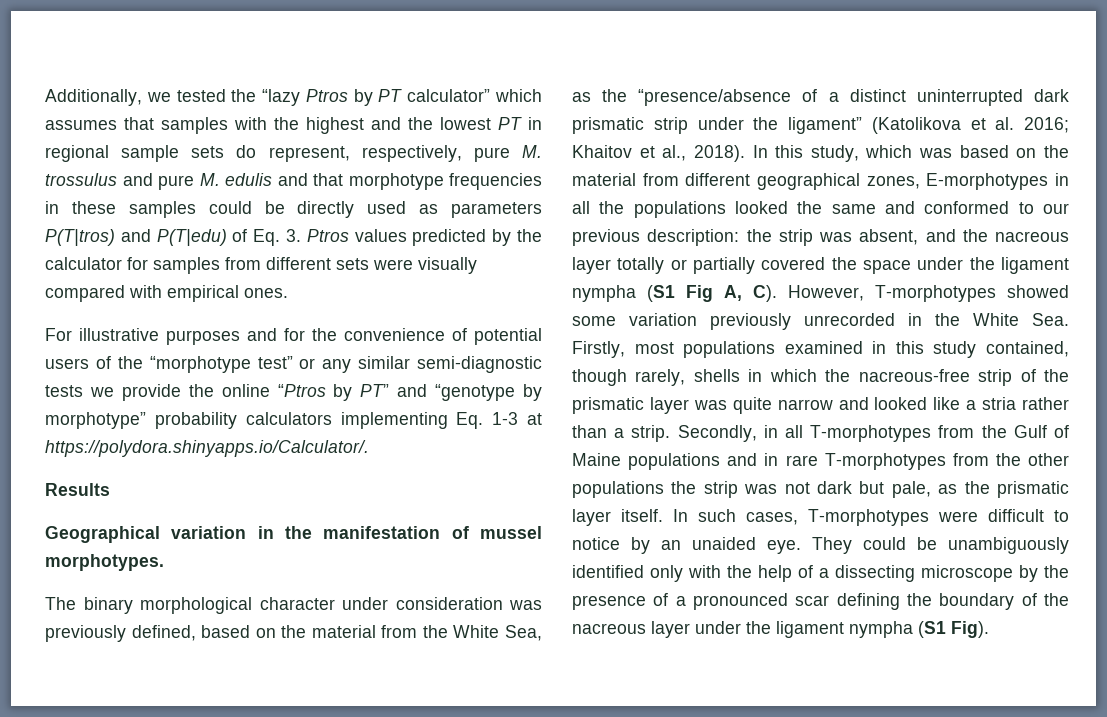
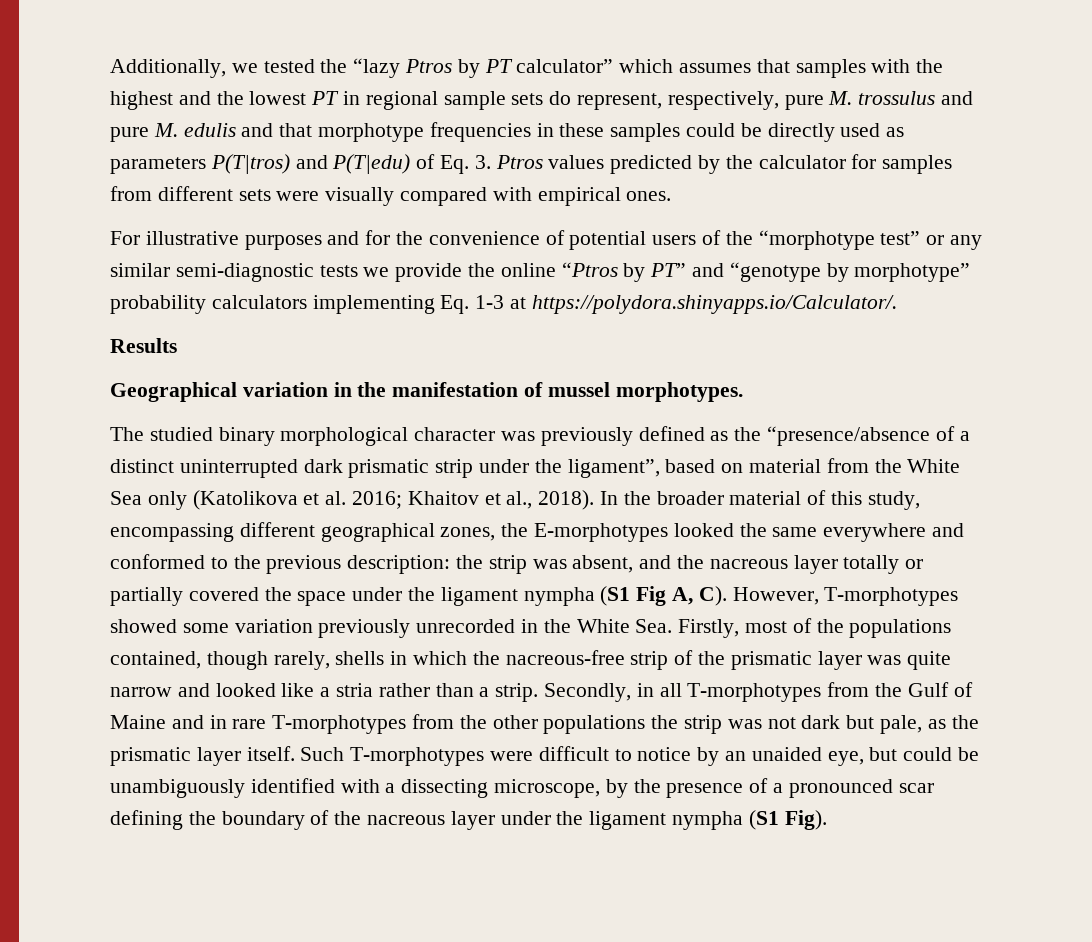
- The binary morphological character under consideration was previously defined, based on the material from the White Sea, as the “presence/absence of a distinct uninterrupted dark prismatic strip under the ligament” (Katolikova et al. 2016; Khaitov et al., 2018).
+ The studied binary morphological character was previously defined as the “presence/absence of a distinct uninterrupted dark prismatic strip under the ligament”, based on material from the White Sea only (Katolikova et al. 2016; Khaitov et al., 2018).
- In this study, which was based on the material from different geographical zones, E-morphotypes in all the populations looked the same and conformed to our previous description:
+ In the broader material of this study, encompassing different geographical zones, the E-morphotypes looked the same everywhere and conformed to the previous description:
- the strip was absent, and the nacreous layer totally or partially covered the space under the ligament nympha (S1 Fig A, C). However, T-morphotypes showed some variation previously unrecorded in the White Sea. Firstly, most populations examined in this study contained, though rarely, shells in which the nacreous-free strip of the prismatic layer was quite narrow and looked like a stria rather than a strip.
+ the strip was absent, and the nacreous layer totally or partially covered the space under the ligament nympha (S1 Fig A, C). However, T-morphotypes showed some variation previously unrecorded in the White Sea. Firstly, most of the populations contained, though rarely, shells in which the nacreous-free strip of the prismatic layer was quite narrow and looked like a stria rather than a strip.
- Secondly, in all T-morphotypes from the Gulf of Maine populations and in rare T-morphotypes from the other populations the strip was not dark but pale, as the prismatic layer itself.
+ Secondly, in all T-morphotypes from the Gulf of Maine and in rare T-morphotypes from the other populations the strip was not dark but pale, as the prismatic layer itself.
- In such cases, T-morphotypes were difficult to notice by an unaided eye. They could be unambiguously identified only with the help of a dissecting microscope by the presence of a pronounced scar defining the boundary of the nacreous layer under the ligament nympha (S1 Fig).
+ Such T-morphotypes were difficult to notice by an unaided eye, but could be unambiguously identified with a dissecting microscope, by the presence of a pronounced scar defining the boundary of the nacreous layer under the ligament nympha (S1 Fig).

